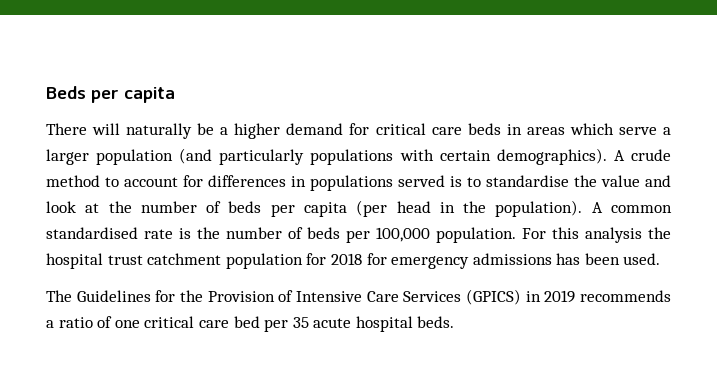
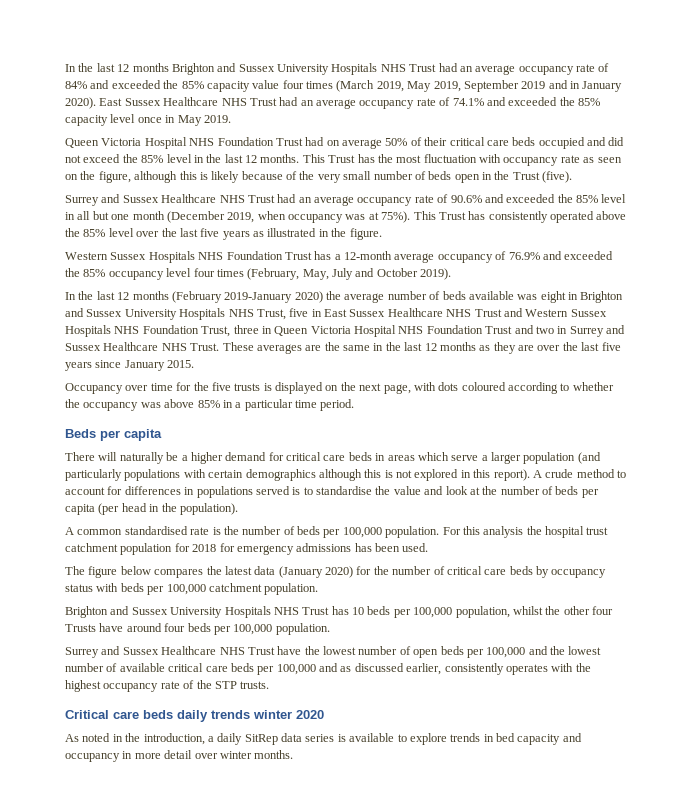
+ In the last 12 months Brighton and Sussex University Hospitals NHS Trust had an average occupancy rate of 84% and exceeded the 85% capacity value four times (March 2019, May 2019, September 2019 and in January 2020). East Sussex Healthcare NHS Trust had an average occupancy rate of 74.1% and exceeded the 85% capacity level once in May 2019.
+ Queen Victoria Hospital NHS Foundation Trust had on average 50% of their critical care beds occupied and did not exceed the 85% level in the last 12 months. This Trust has the most fluctuation with occupancy rate as seen on the figure, although this is likely because of the very small number of beds open in the Trust (five).
+ Surrey and Sussex Healthcare NHS Trust had an average occupancy rate of 90.6% and exceeded the 85% level in all but one month (December 2019, when occupancy was at 75%). This Trust has consistently operated above the 85% level over the last five years as illustrated in the figure.
+ Western Sussex Hospitals NHS Foundation Trust has a 12-month average occupancy of 76.9% and exceeded the 85% occupancy level four times (February, May, July and October 2019).
+ In the last 12 months (February 2019-January 2020) the average number of beds available was eight in Brighton and Sussex University Hospitals NHS Trust, five in East Sussex Healthcare NHS Trust and Western Sussex Hospitals NHS Foundation Trust, three in Queen Victoria Hospital NHS Foundation Trust and two in Surrey and Sussex Healthcare NHS Trust. These averages are the same in the last 12 months as they are over the last five years since January 2015.
+ Occupancy over time for the five trusts is displayed on the next page, with dots coloured according to whether the occupancy was above 85% in a particular time period.
- There will naturally be a higher demand for critical care beds in areas which serve a larger population (and particularly populations with certain demographics).
+ There will naturally be a higher demand for critical care beds in areas which serve a larger population (and particularly populations with certain demographics although this is not explored in this report).
- A crude method to account for differences in populations served is to standardise the value and look at the number of beds per capita (per head in the population). A common standardised rate is the number of beds per 100,000 population.
+ A crude method to account for differences in populations served is to standardise the value and look at the number of beds per capita (per head in the population).
+ A common standardised rate is the number of beds per 100,000 population.
- The Guidelines for the Provision of Intensive Care Services (GPICS) in 2019 recommends a ratio of one critical care bed per 35 acute hospital beds.
+ The figure below compares the latest data (January 2020) for the number of critical care beds by occupancy status with beds per 100,000 catchment population.
+ Brighton and Sussex University Hospitals NHS Trust has 10 beds per 100,000 population, whilst the other four Trusts have around four beds per 100,000 population.
+ Surrey and Sussex Healthcare NHS Trust have the lowest number of open beds per 100,000 and the lowest number of available critical care beds per 100,000 and as discussed earlier, consistently operates with the highest occupancy rate of the STP trusts.
+ Critical care beds daily trends winter 2020
+ As noted in the introduction, a daily SitRep data series is available to explore trends in bed capacity and occupancy in more detail over winter months.

